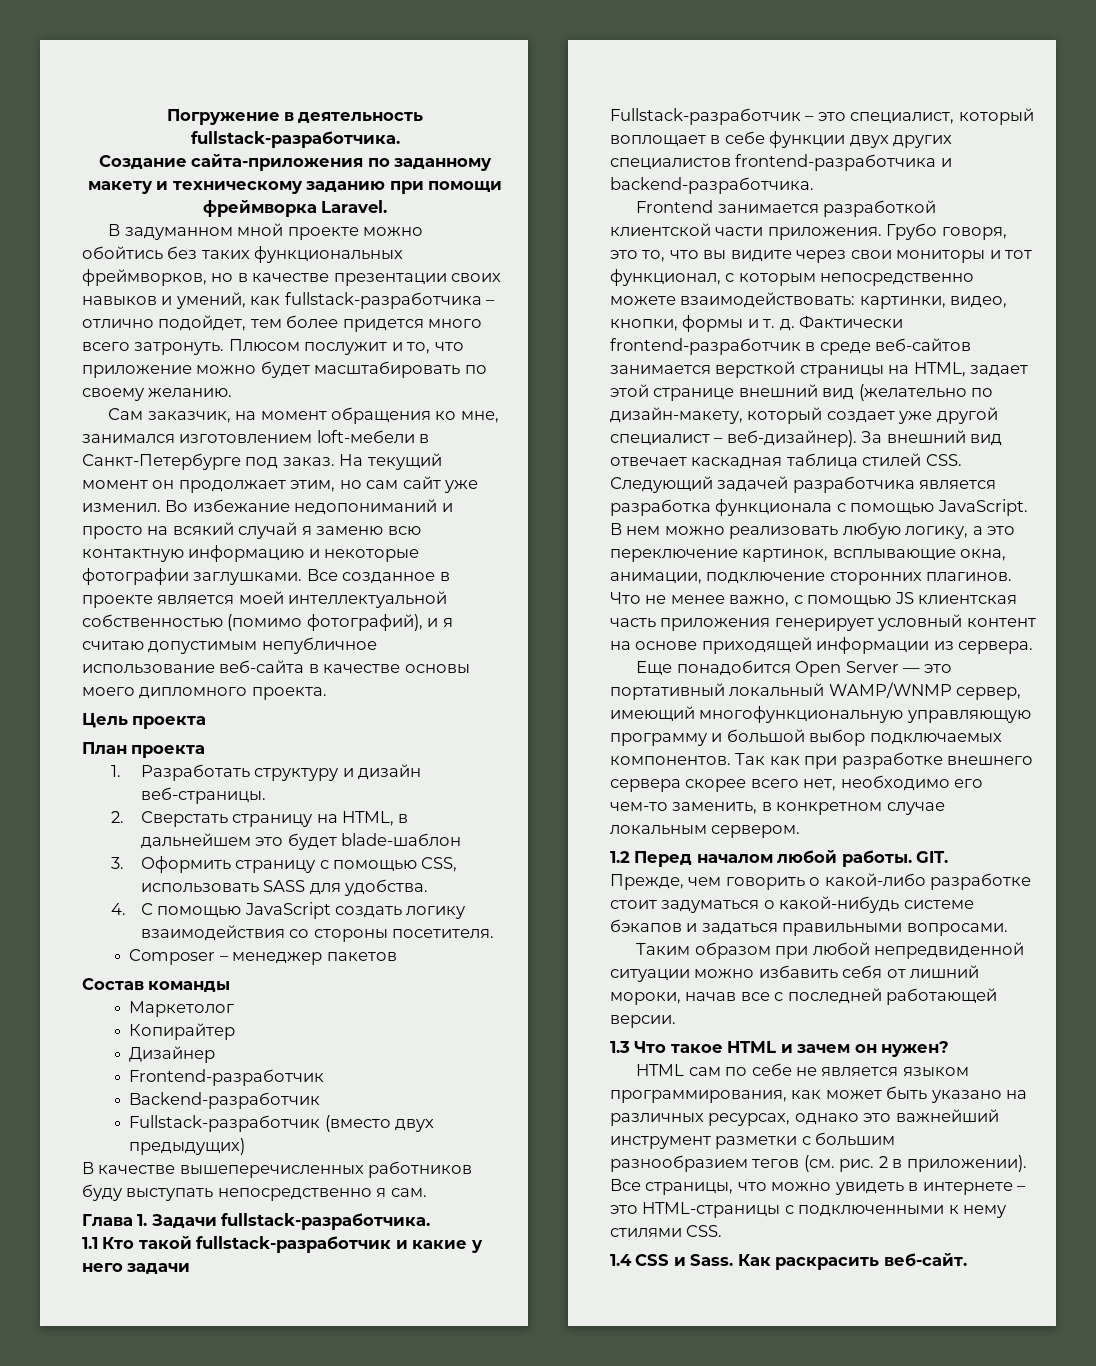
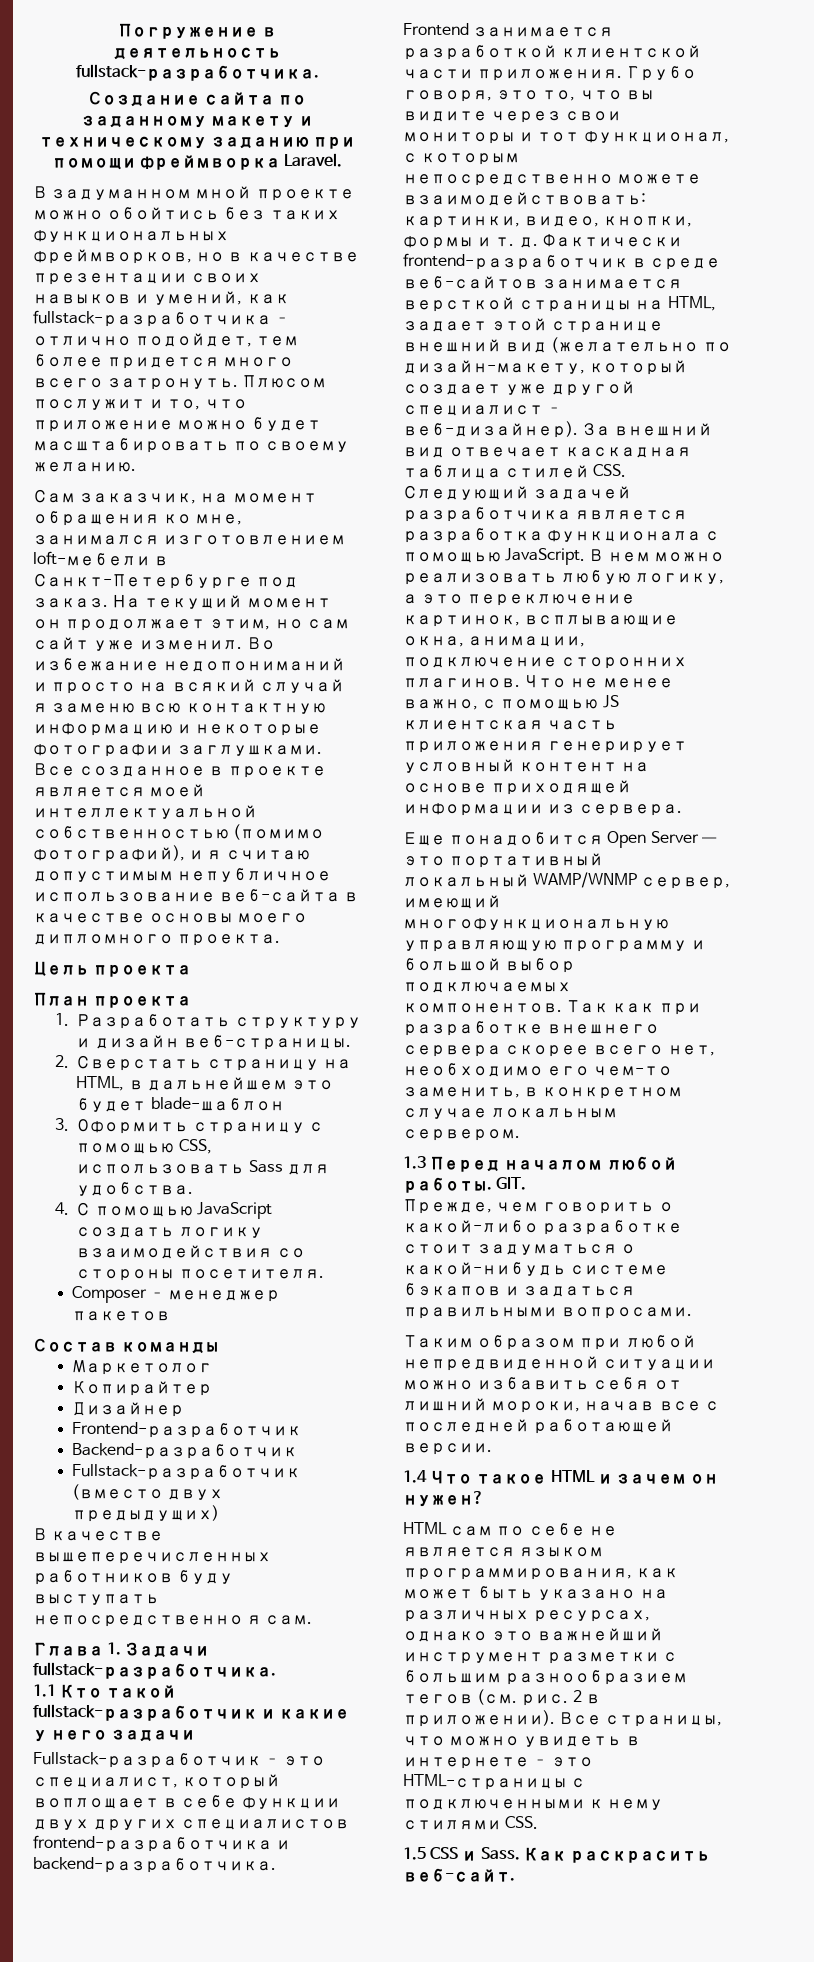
- Создание сайта-приложения по заданному макету и техническому заданию при помощи фреймворка Laravel.
+ Создание сайта по заданному макету и техническому заданию при помощи фреймворка Laravel.
- 3. Оформить страницу с помощью CSS, использовать SASS для удобства.
+ 3. Оформить страницу с помощью CSS, использовать Sass для удобства.
- 1.2 Перед началом любой работы.
+ 1.3 Перед началом любой работы.
- 1.3 Что такое HTML и зачем он нужен?
+ 1.4 Что такое HTML и зачем он нужен?
- 1.4 CSS и Sass.
+ 1.5 CSS и Sass.

